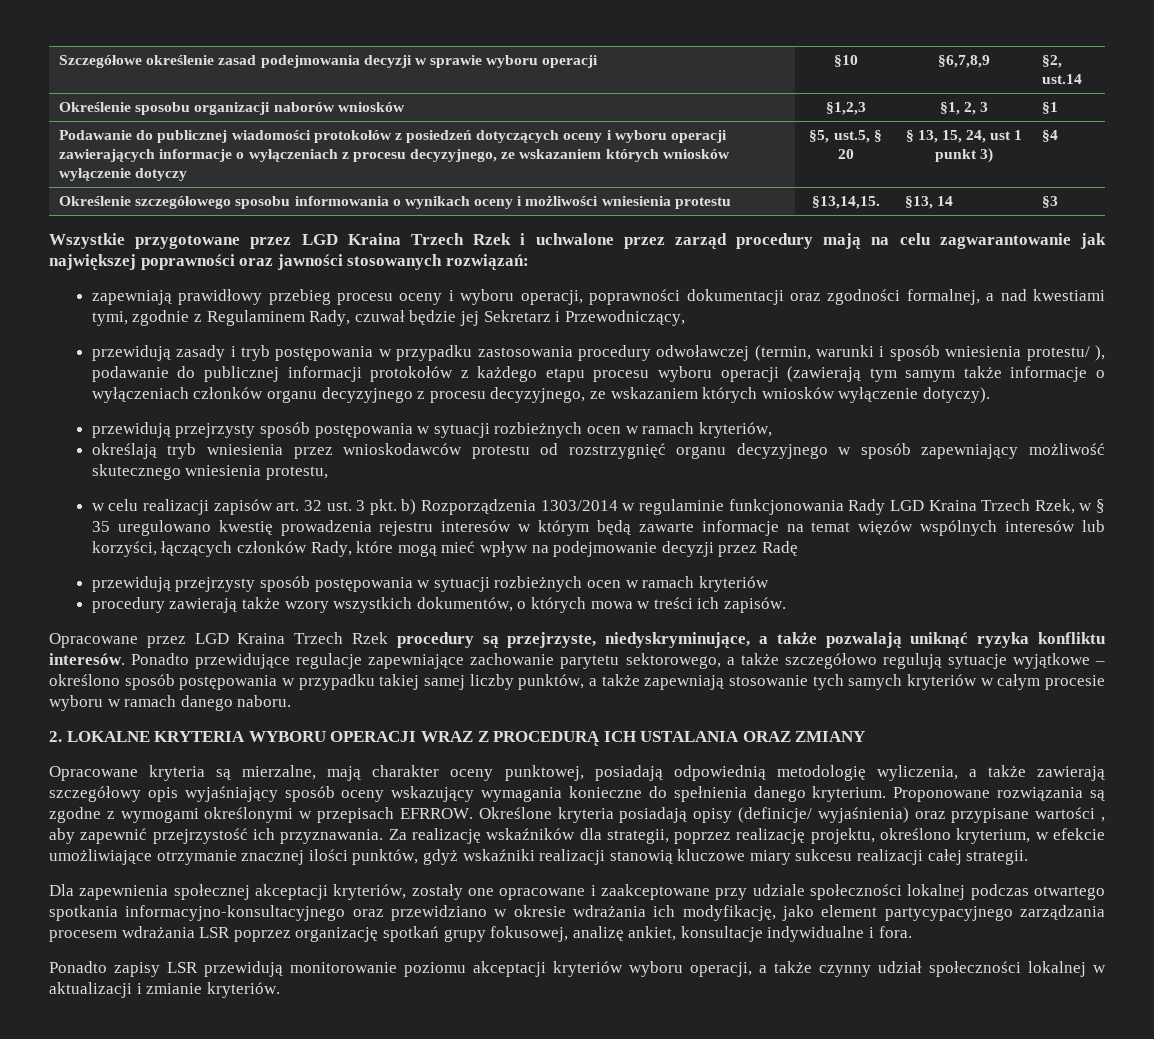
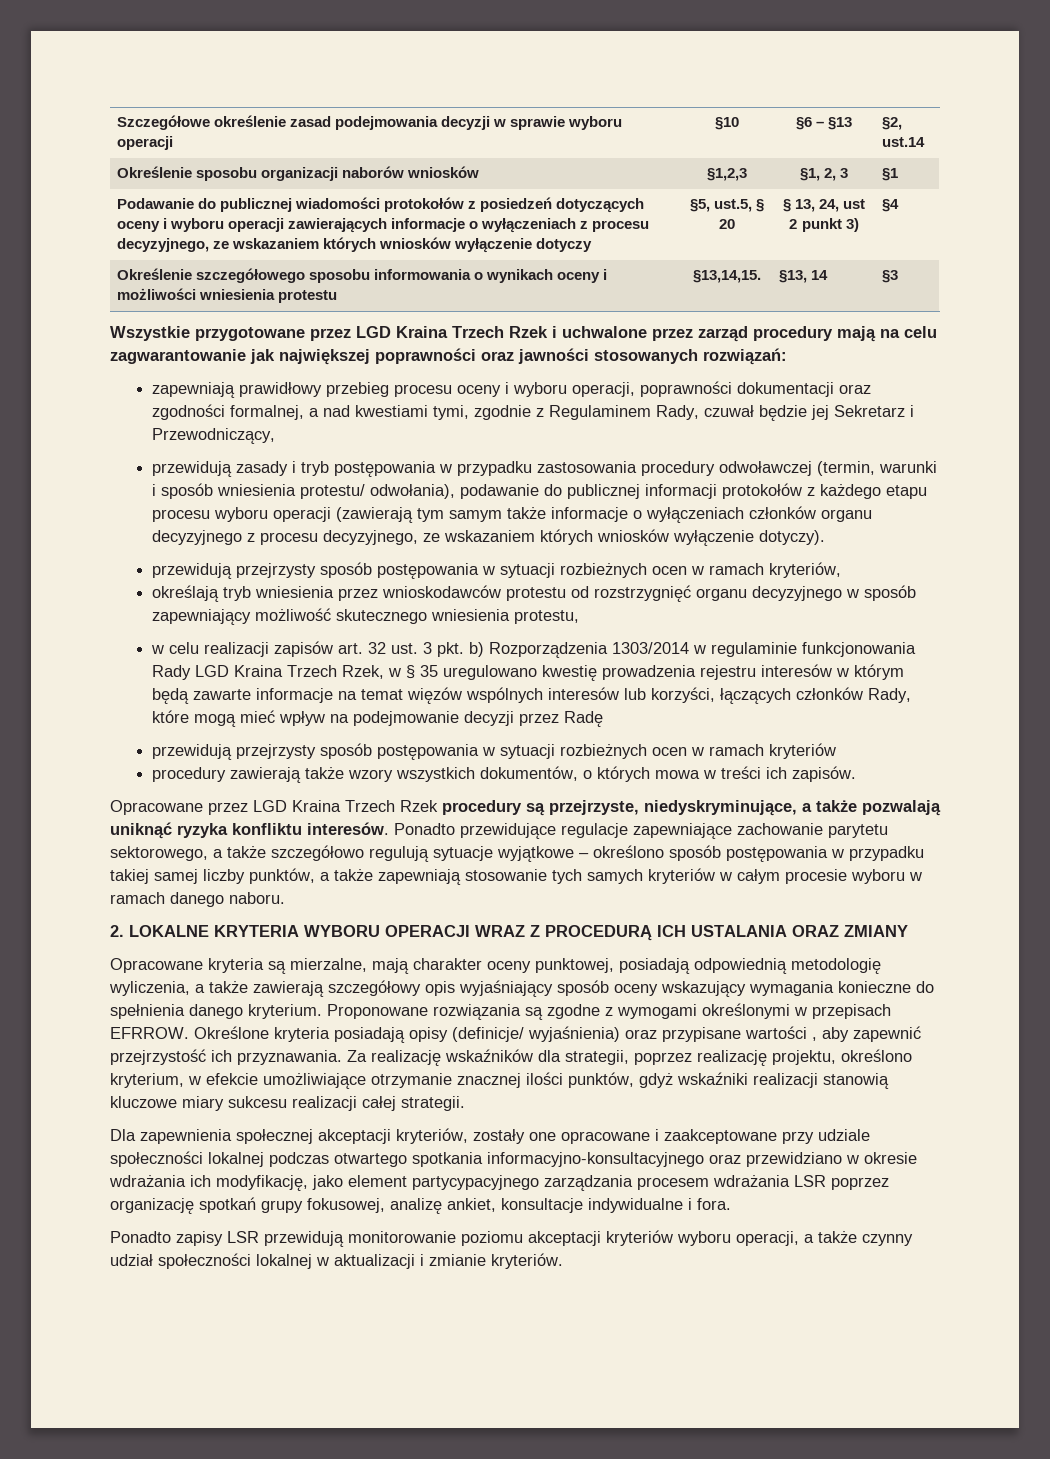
- Szczegółowe określenie zasad podejmowania decyzji w sprawie wyboru operacji | §10 | §6,7,8,9 | §2, ust.14
+ Szczegółowe określenie zasad podejmowania decyzji w sprawie wyboru operacji | §10 | §6 – §13 | §2, ust.14
- Podawanie do publicznej wiadomości protokołów z posiedzeń dotyczących oceny i wyboru operacji zawierających informacje o wyłączeniach z procesu decyzyjnego, ze wskazaniem których wniosków wyłączenie dotyczy | §5, ust.5, § 20 | § 13, 15, 24, ust 1 punkt 3) | §4
+ Podawanie do publicznej wiadomości protokołów z posiedzeń dotyczących oceny i wyboru operacji zawierających informacje o wyłączeniach z procesu decyzyjnego, ze wskazaniem których wniosków wyłączenie dotyczy | §5, ust.5, § 20 | § 13, 24, ust 2 punkt 3) | §4
- przewidują zasady i tryb postępowania w przypadku zastosowania procedury odwoławczej (termin, warunki i sposób wniesienia protestu/ ), podawanie do publicznej informacji protokołów z każdego etapu procesu wyboru operacji (zawierają tym samym także informacje o wyłączeniach członków organu decyzyjnego z procesu decyzyjnego, ze wskazaniem których wniosków wyłączenie dotyczy).
+ przewidują zasady i tryb postępowania w przypadku zastosowania procedury odwoławczej (termin, warunki i sposób wniesienia protestu/ odwołania), podawanie do publicznej informacji protokołów z każdego etapu procesu wyboru operacji (zawierają tym samym także informacje o wyłączeniach członków organu decyzyjnego z procesu decyzyjnego, ze wskazaniem których wniosków wyłączenie dotyczy).

